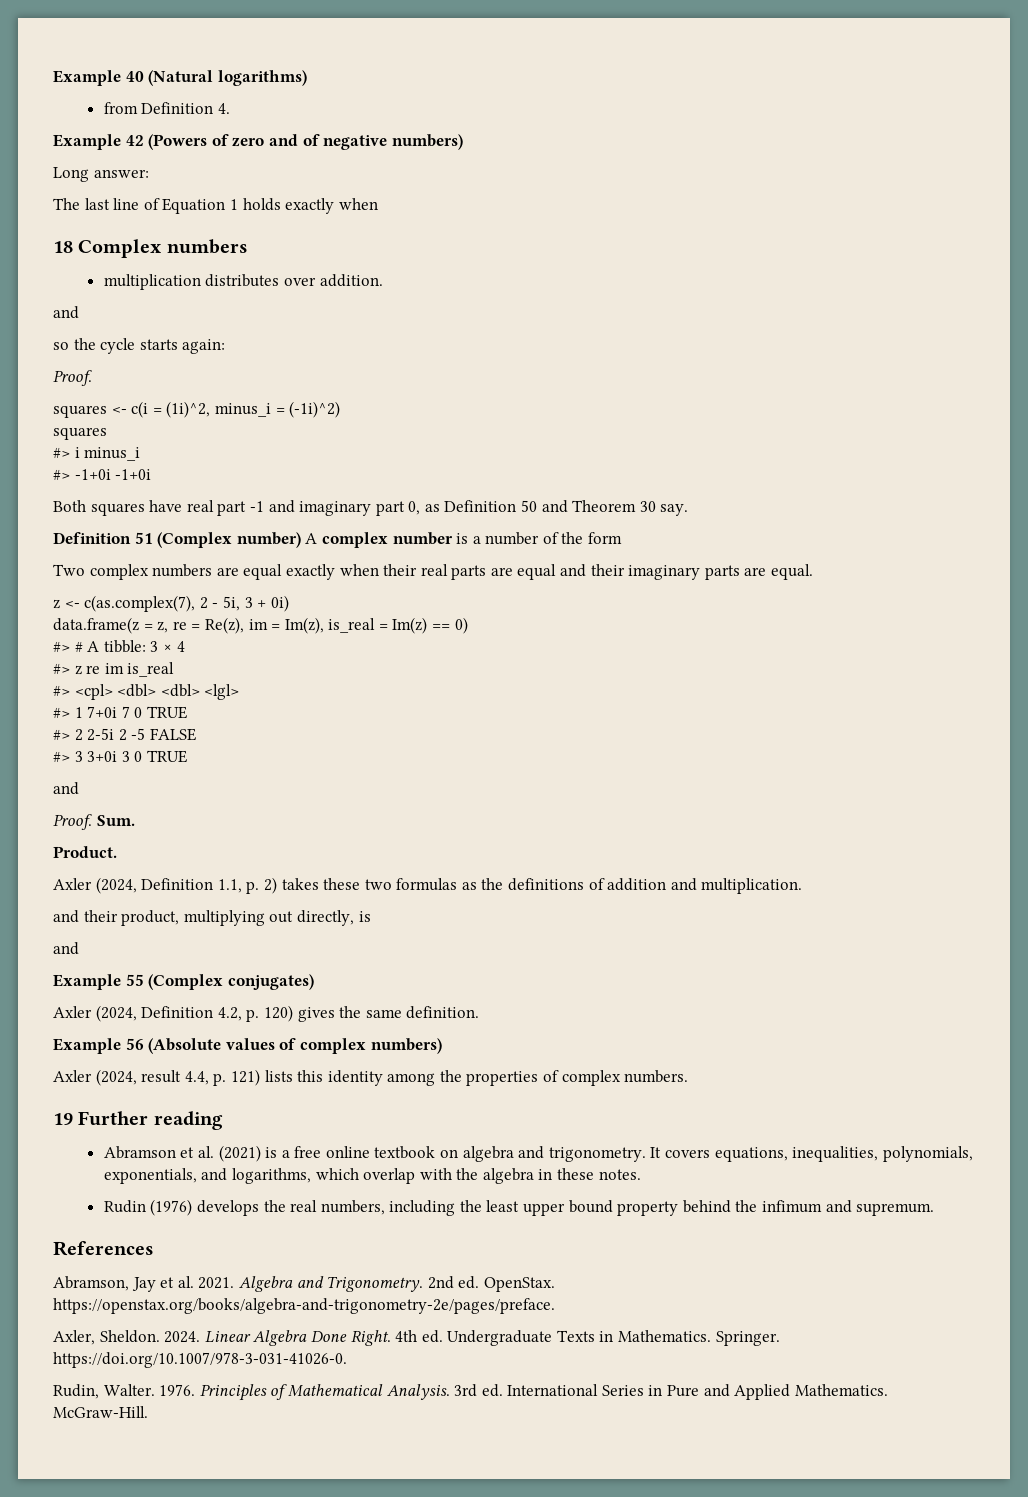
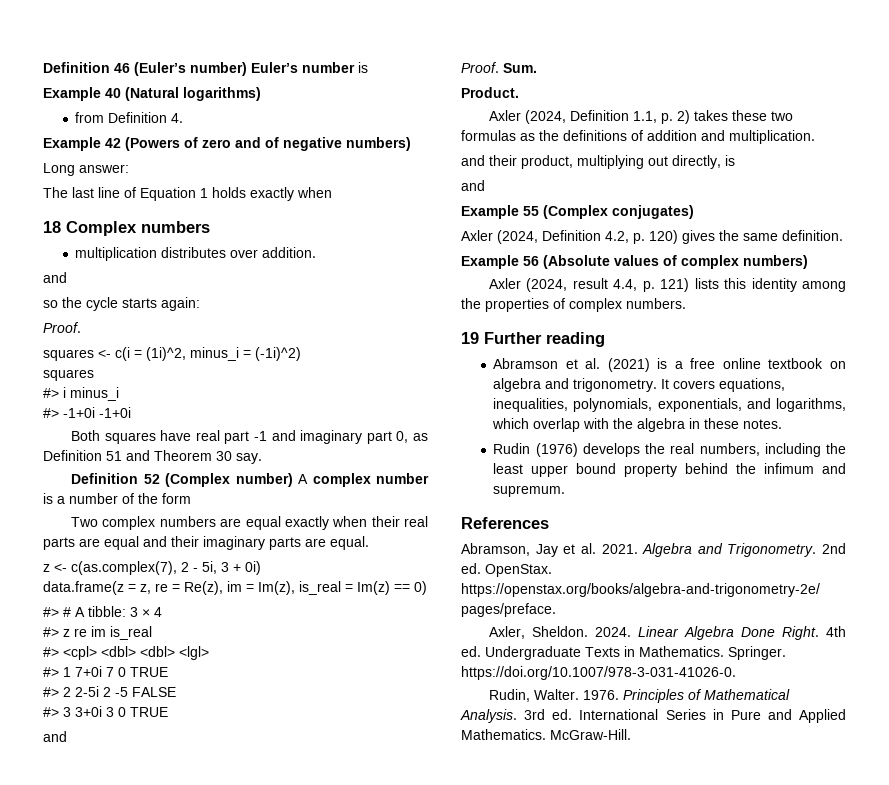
+ Definition 46 (Euler’s number) Euler’s number is
- Both squares have real part -1 and imaginary part 0, as Definition 50 and Theorem 30 say.
+ Both squares have real part -1 and imaginary part 0, as Definition 51 and Theorem 30 say.
- Definition 51 (Complex number) A complex number is a number of the form
+ Definition 52 (Complex number) A complex number is a number of the form

